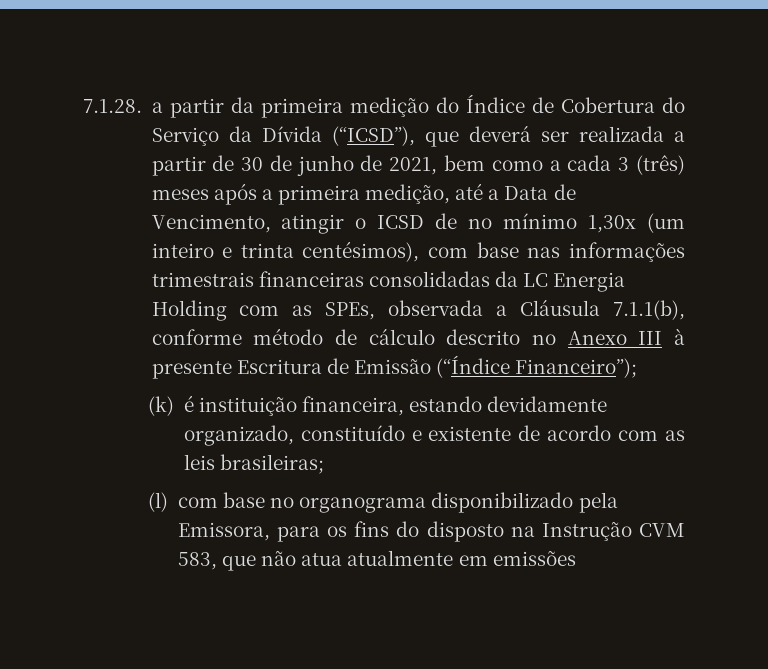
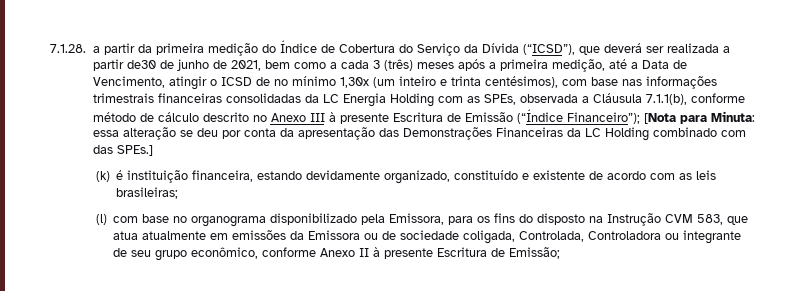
- 7.1.28. a partir da primeira medição do Índice de Cobertura do Serviço da Dívida (“ICSD”), que deverá ser realizada a partir de 30 de junho de 2021, bem como a cada 3 (três) meses após a primeira medição, até a Data de Vencimento, atingir o ICSD de no mínimo 1,30x (um inteiro e trinta centésimos), com base nas informações trimestrais financeiras consolidadas da LC Energia Holding com as SPEs, observada a Cláusula 7.1.1(b), conforme método de cálculo descrito no Anexo III à presente Escritura de Emissão (“Índice Financeiro”);
+ 7.1.28. a partir da primeira medição do Índice de Cobertura do Serviço da Dívida (“ICSD”), que deverá ser realizada a partir de30 de junho de 2021, bem como a cada 3 (três) meses após a primeira medição, até a Data de Vencimento, atingir o ICSD de no mínimo 1,30x (um inteiro e trinta centésimos), com base nas informações trimestrais financeiras consolidadas da LC Energia Holding com as SPEs, observada a Cláusula 7.1.1(b), conforme método de cálculo descrito no Anexo III à presente Escritura de Emissão (“Índice Financeiro”); [Nota para Minuta: essa alteração se deu por conta da apresentação das Demonstrações Financeiras da LC Holding combinado com das SPEs.]
- (l) com base no organograma disponibilizado pela Emissora, para os fins do disposto na Instrução CVM 583, que não atua atualmente em emissões
+ (l) com base no organograma disponibilizado pela Emissora, para os fins do disposto na Instrução CVM 583, que atua atualmente em emissões da Emissora ou de sociedade coligada, Controlada, Controladora ou integrante de seu grupo econômico, conforme Anexo II à presente Escritura de Emissão;

